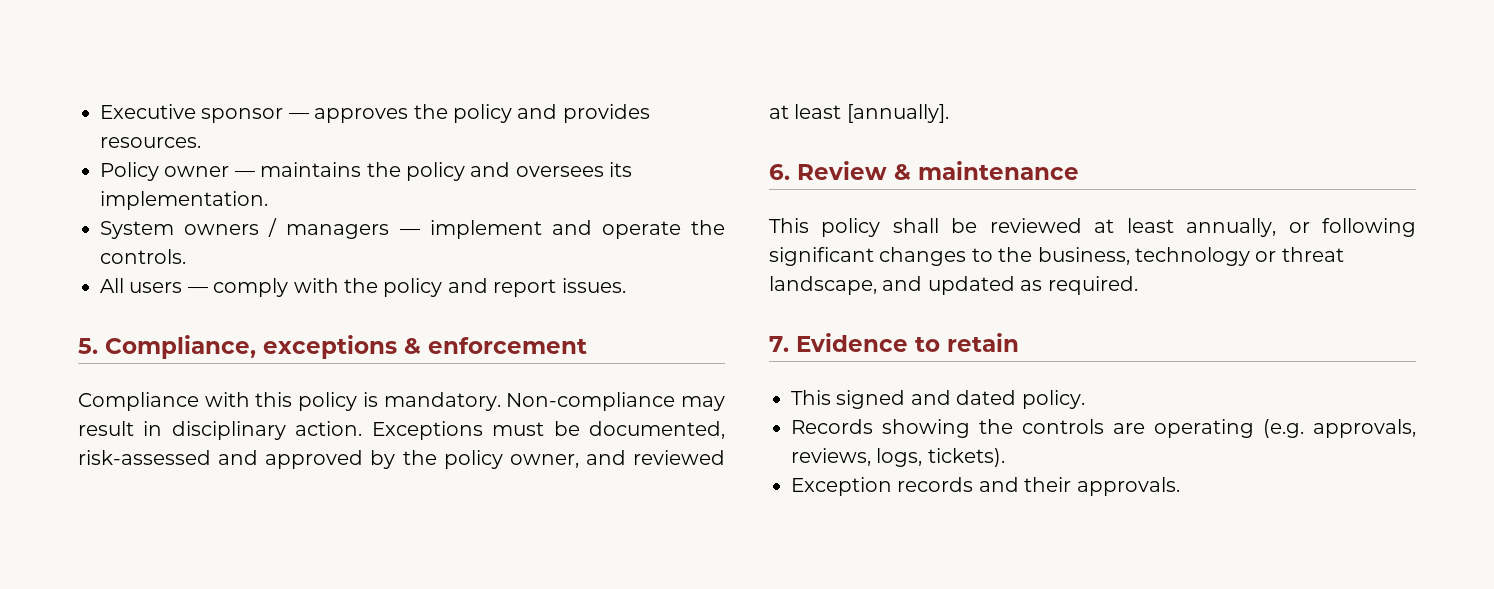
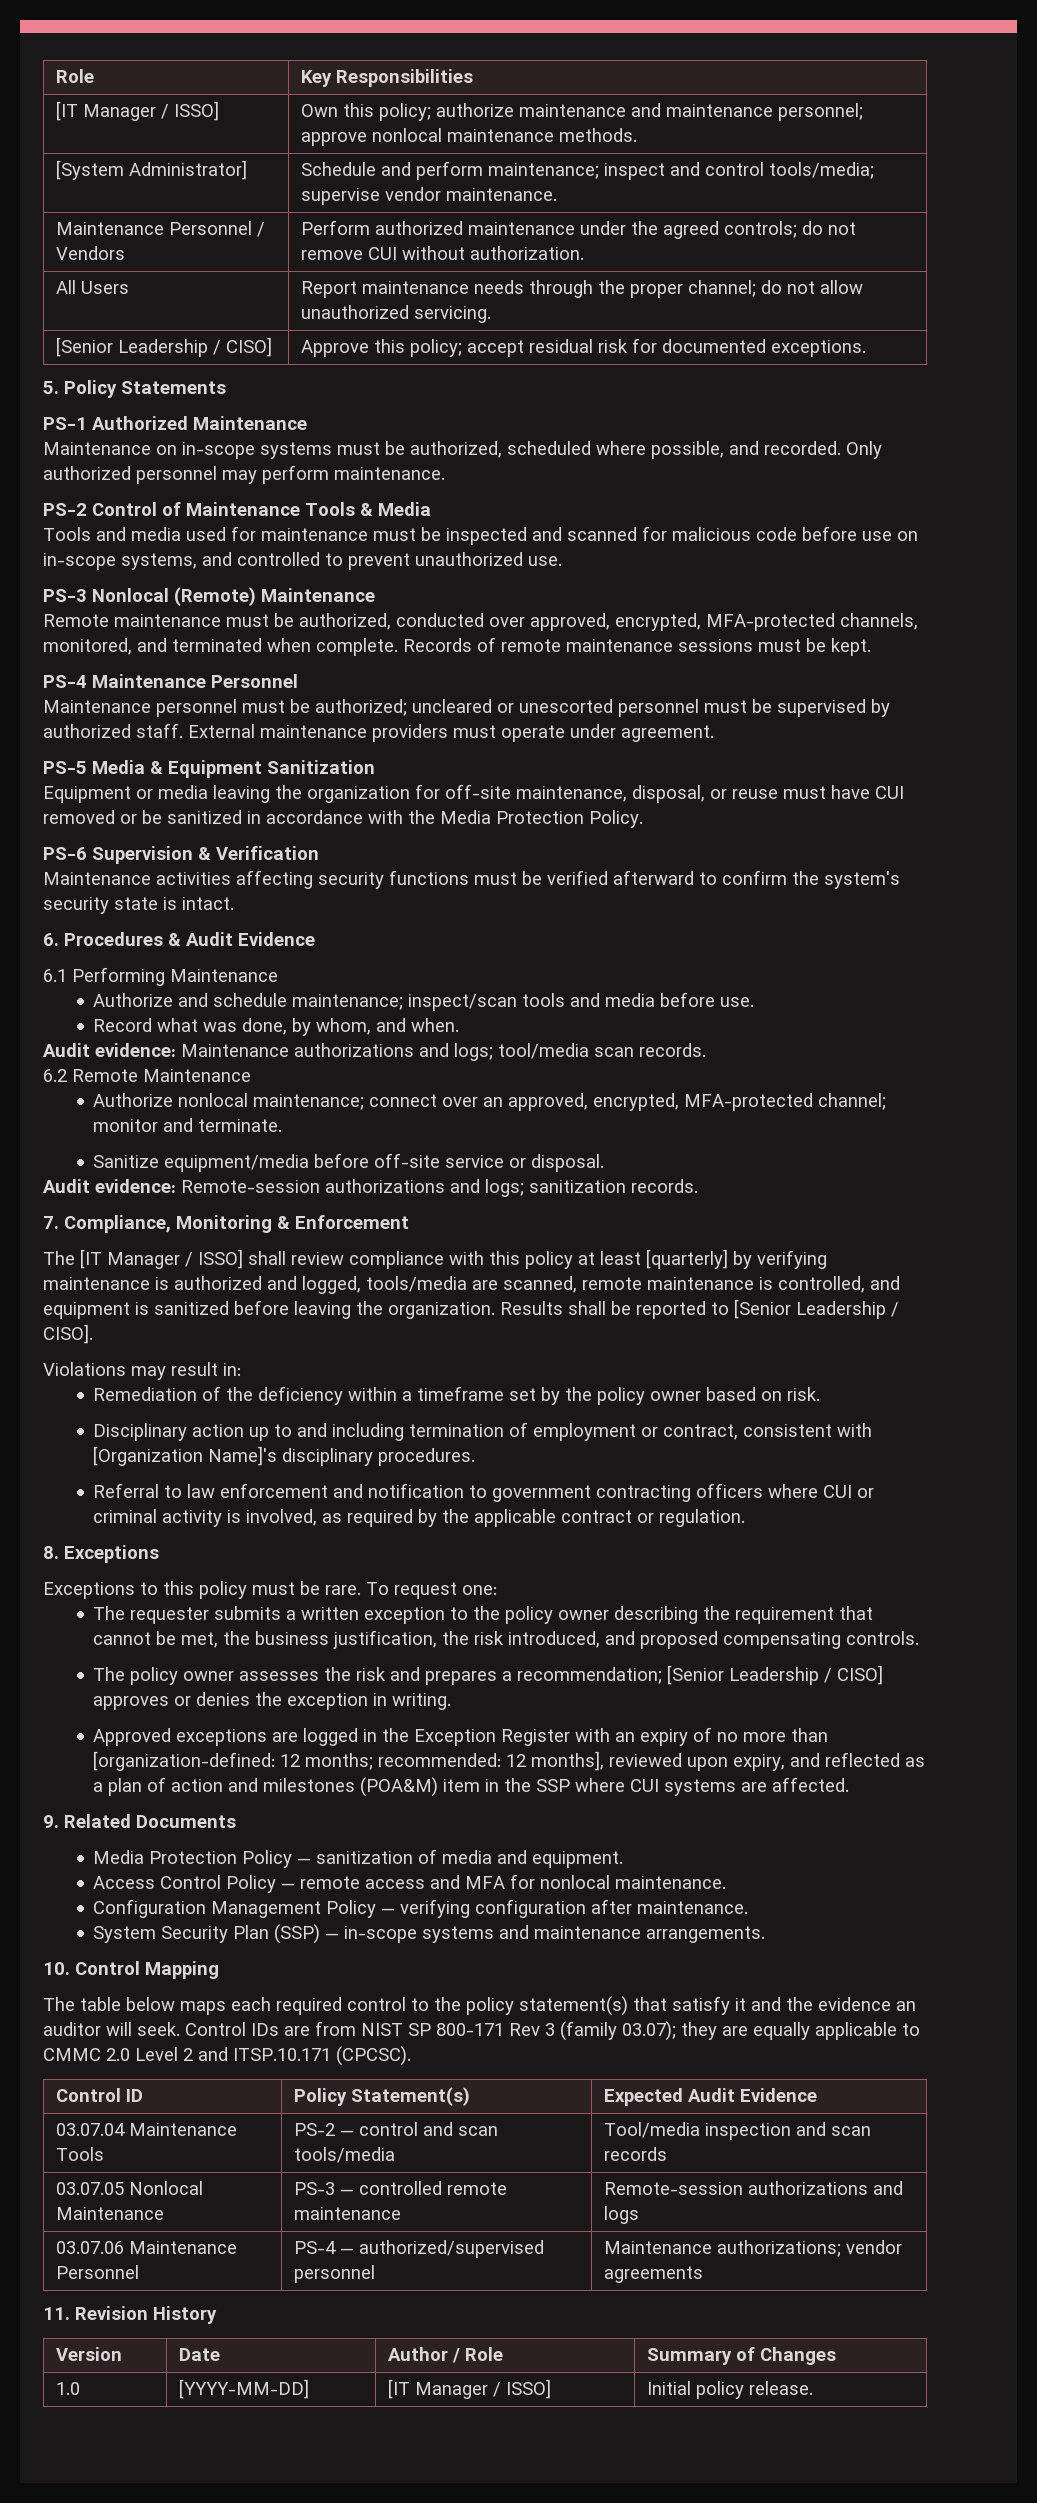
- Executive sponsor — approves the policy and provides resources.
- Policy owner — maintains the policy and oversees its implementation.
- System owners / managers — implement and operate the controls.
- All users — comply with the policy and report issues.
- 5. Compliance, exceptions & enforcement
- Compliance with this policy is mandatory. Non-compliance may result in disciplinary action. Exceptions must be documented, risk-assessed and approved by the policy owner, and reviewed at least [annually].
- 6. Review & maintenance
- This policy shall be reviewed at least annually, or following significant changes to the business, technology or threat landscape, and updated as required.
- 7. Evidence to retain
- This signed and dated policy.
- Records showing the controls are operating (e.g. approvals, reviews, logs, tickets).
- Exception records and their approvals.
+ Role | Key Responsibilities
+ [IT Manager / ISSO] | Own this policy; authorize maintenance and maintenance personnel; approve nonlocal maintenance methods.
+ [System Administrator] | Schedule and perform maintenance; inspect and control tools/media; supervise vendor maintenance.
+ Maintenance Personnel / Vendors | Perform authorized maintenance under the agreed controls; do not remove CUI without authorization.
+ All Users | Report maintenance needs through the proper channel; do not allow unauthorized servicing.
+ [Senior Leadership / CISO] | Approve this policy; accept residual risk for documented exceptions.
+ 5. Policy Statements
+ PS-1 Authorized Maintenance
+ Maintenance on in-scope systems must be authorized, scheduled where possible, and recorded. Only authorized personnel may perform maintenance.
+ PS-2 Control of Maintenance Tools & Media
+ Tools and media used for maintenance must be inspected and scanned for malicious code before use on in-scope systems, and controlled to prevent unauthorized use.
+ PS-3 Nonlocal (Remote) Maintenance
+ Remote maintenance must be authorized, conducted over approved, encrypted, MFA-protected channels, monitored, and terminated when complete. Records of remote maintenance sessions must be kept.
+ PS-4 Maintenance Personnel
+ Maintenance personnel must be authorized; uncleared or unescorted personnel must be supervised by authorized staff. External maintenance providers must operate under agreement.
+ PS-5 Media & Equipment Sanitization
+ Equipment or media leaving the organization for off-site maintenance, disposal, or reuse must have CUI removed or be sanitized in accordance with the Media Protection Policy.
+ PS-6 Supervision & Verification
+ Maintenance activities affecting security functions must be verified afterward to confirm the system's security state is intact.
+ 6. Procedures & Audit Evidence
+ 6.1 Performing Maintenance
+ Authorize and schedule maintenance; inspect/scan tools and media before use.
+ Record what was done, by whom, and when.
+ Audit evidence: Maintenance authorizations and logs; tool/media scan records.
+ 6.2 Remote Maintenance
+ Authorize nonlocal maintenance; connect over an approved, encrypted, MFA-protected channel; monitor and terminate.
+ Sanitize equipment/media before off-site service or disposal.
+ Audit evidence: Remote-session authorizations and logs; sanitization records.
+ 7. Compliance, Monitoring & Enforcement
+ The [IT Manager / ISSO] shall review compliance with this policy at least [quarterly] by verifying maintenance is authorized and logged, tools/media are scanned, remote maintenance is controlled, and equipment is sanitized before leaving the organization. Results shall be reported to [Senior Leadership / CISO].
+ Violations may result in:
+ Remediation of the deficiency within a timeframe set by the policy owner based on risk.
+ Disciplinary action up to and including termination of employment or contract, consistent with [Organization Name]'s disciplinary procedures.
+ Referral to law enforcement and notification to government contracting officers where CUI or criminal activity is involved, as required by the applicable contract or regulation.
+ 8. Exceptions
+ Exceptions to this policy must be rare. To request one:
+ The requester submits a written exception to the policy owner describing the requirement that cannot be met, the business justification, the risk introduced, and proposed compensating controls.
+ The policy owner assesses the risk and prepares a recommendation; [Senior Leadership / CISO] approves or denies the exception in writing.
+ Approved exceptions are logged in the Exception Register with an expiry of no more than [organization-defined: 12 months; recommended: 12 months], reviewed upon expiry, and reflected as a plan of action and milestones (POA&M) item in the SSP where CUI systems are affected.
+ 9. Related Documents
+ Media Protection Policy — sanitization of media and equipment.
+ Access Control Policy — remote access and MFA for nonlocal maintenance.
+ Configuration Management Policy — verifying configuration after maintenance.
+ System Security Plan (SSP) — in-scope systems and maintenance arrangements.
+ 10. Control Mapping
+ The table below maps each required control to the policy statement(s) that satisfy it and the evidence an auditor will seek. Control IDs are from NIST SP 800-171 Rev 3 (family 03.07); they are equally applicable to CMMC 2.0 Level 2 and ITSP.10.171 (CPCSC).
+ Control ID | Policy Statement(s) | Expected Audit Evidence
+ 03.07.04 Maintenance Tools | PS-2 — control and scan tools/media | Tool/media inspection and scan records
+ 03.07.05 Nonlocal Maintenance | PS-3 — controlled remote maintenance | Remote-session authorizations and logs
+ 03.07.06 Maintenance Personnel | PS-4 — authorized/supervised personnel | Maintenance authorizations; vendor agreements
+ 11. Revision History
+ Version | Date | Author / Role | Summary of Changes
+ 1.0 | [YYYY-MM-DD] | [IT Manager / ISSO] | Initial policy release.

